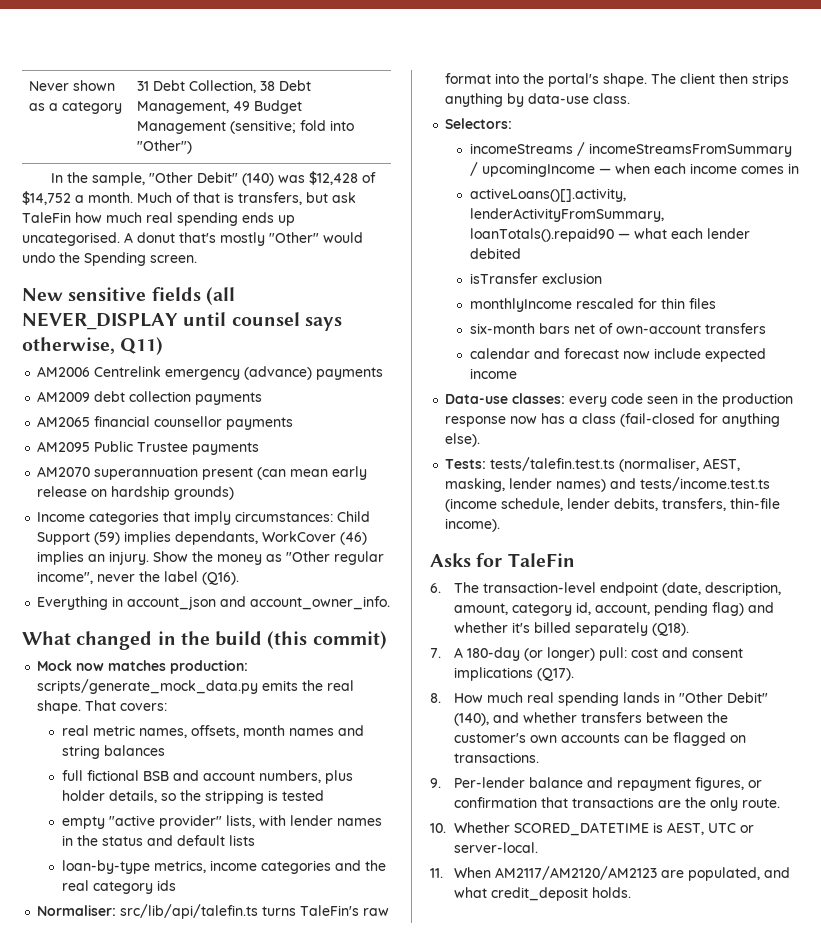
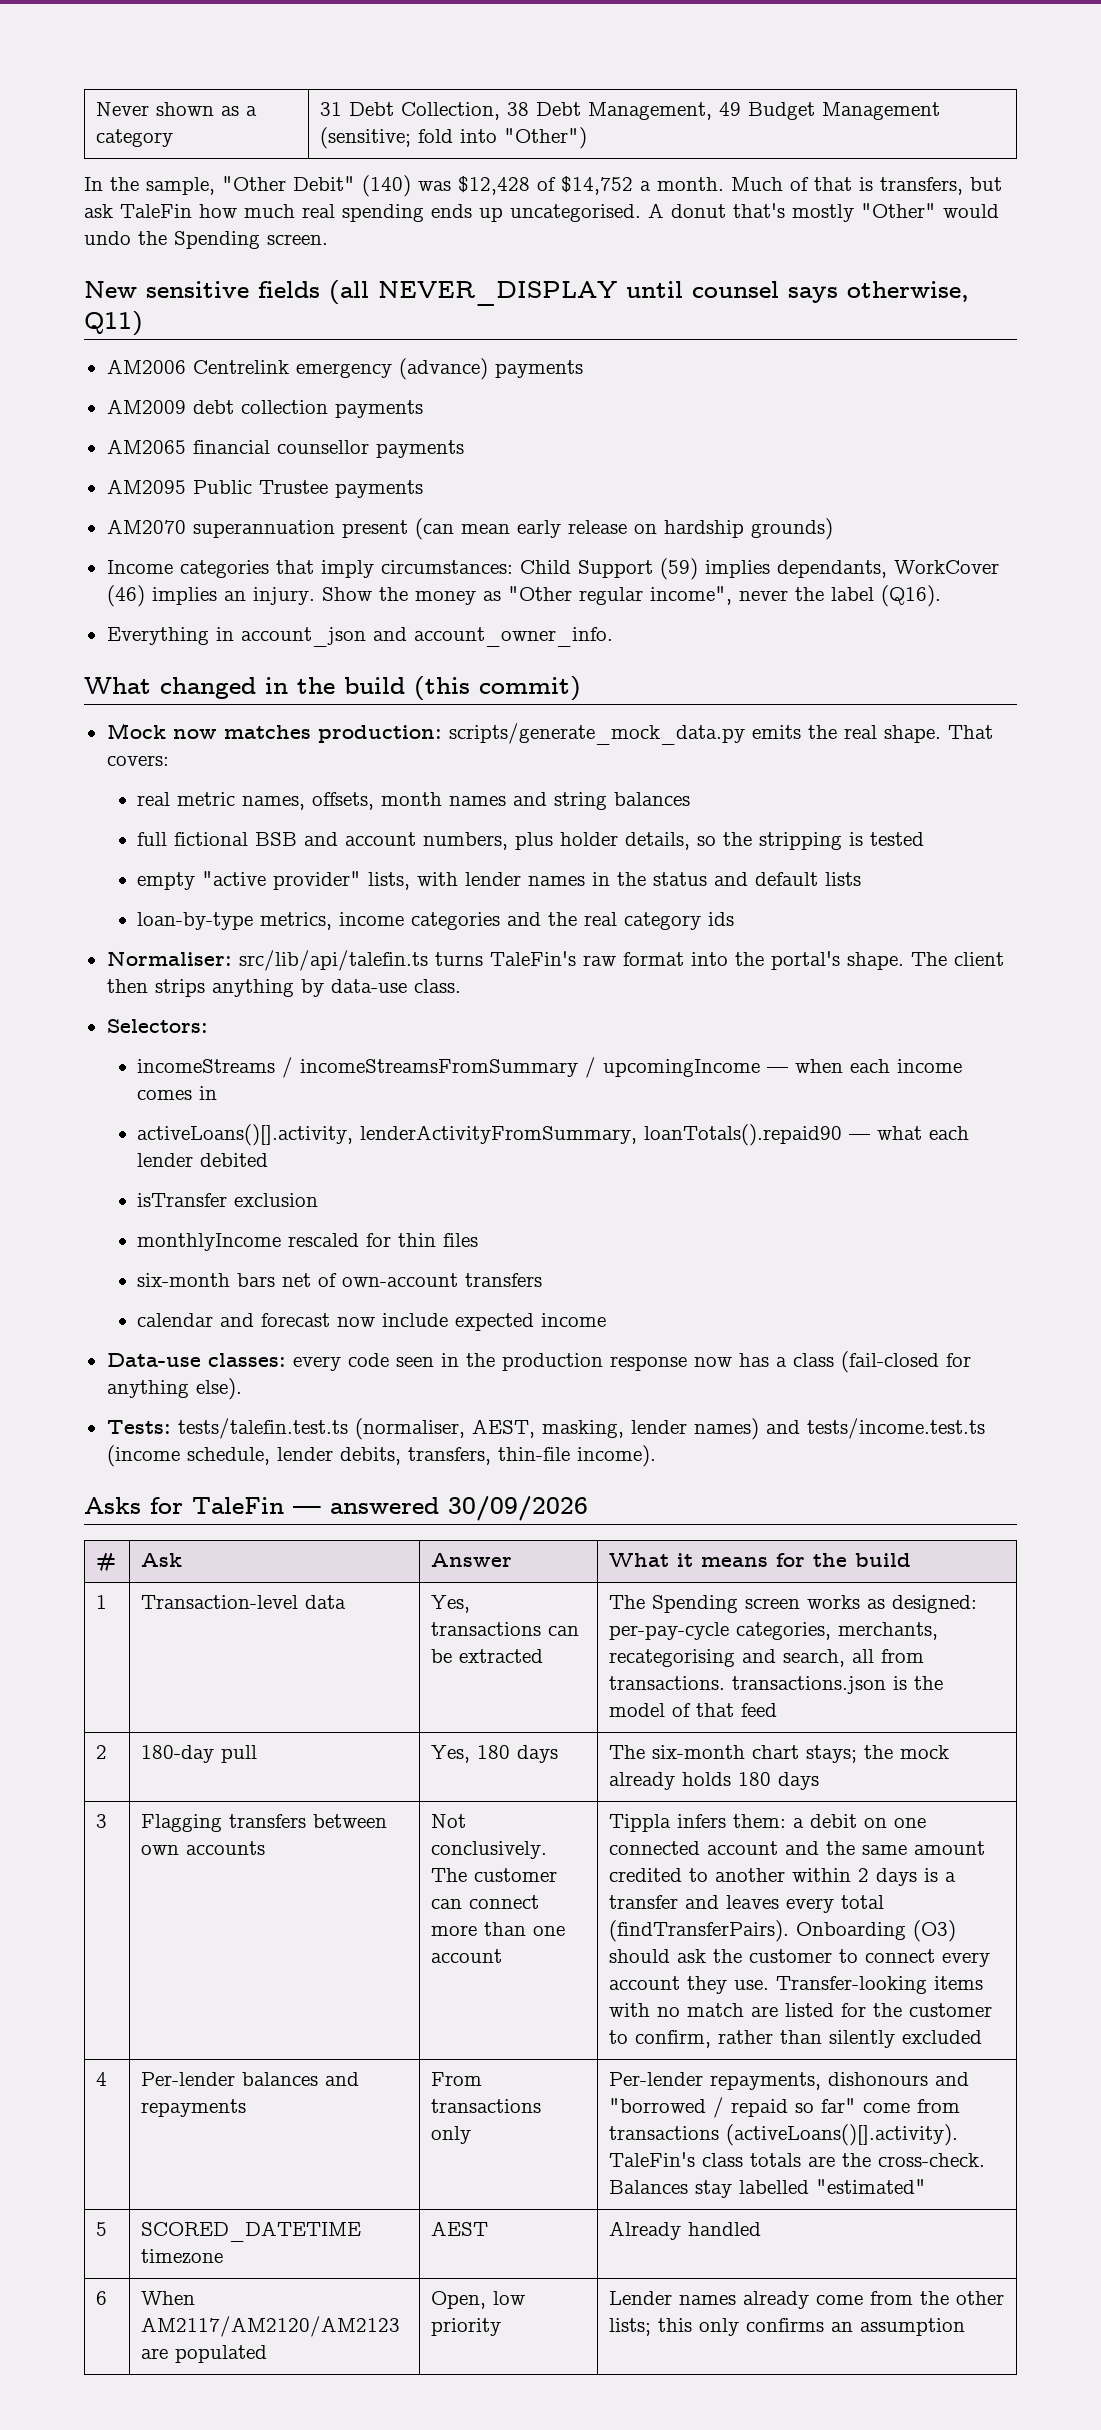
- Asks for TaleFin
- 6. The transaction-level endpoint (date, description, amount, category id, account, pending flag) and whether it's billed separately (Q18).
- 7. A 180-day (or longer) pull: cost and consent implications (Q17).
- 8. How much real spending lands in "Other Debit" (140), and whether transfers between the customer's own accounts can be flagged on transactions.
- 9. Per-lender balance and repayment figures, or confirmation that transactions are the only route.
- 10. Whether SCORED_DATETIME is AEST, UTC or server-local.
- 11. When AM2117/AM2120/AM2123 are populated, and what credit_deposit holds.
+ Asks for TaleFin — answered 30/09/2026
+ # | Ask | Answer | What it means for the build
+ 1 | Transaction-level data | Yes, transactions can be extracted | The Spending screen works as designed: per-pay-cycle categories, merchants, recategorising and search, all from transactions. transactions.json is the model of that feed
+ 2 | 180-day pull | Yes, 180 days | The six-month chart stays; the mock already holds 180 days
+ 3 | Flagging transfers between own accounts | Not conclusively. The customer can connect more than one account | Tippla infers them: a debit on one connected account and the same amount credited to another within 2 days is a transfer and leaves every total (findTransferPairs). Onboarding (O3) should ask the customer to connect every account they use. Transfer-looking items with no match are listed for the customer to confirm, rather than silently excluded
+ 4 | Per-lender balances and repayments | From transactions only | Per-lender repayments, dishonours and "borrowed / repaid so far" come from transactions (activeLoans()[].activity). TaleFin's class totals are the cross-check. Balances stay labelled "estimated"
+ 5 | SCORED_DATETIME timezone | AEST | Already handled
+ 6 | When AM2117/AM2120/AM2123 are populated | Open, low priority | Lender names already come from the other lists; this only confirms an assumption

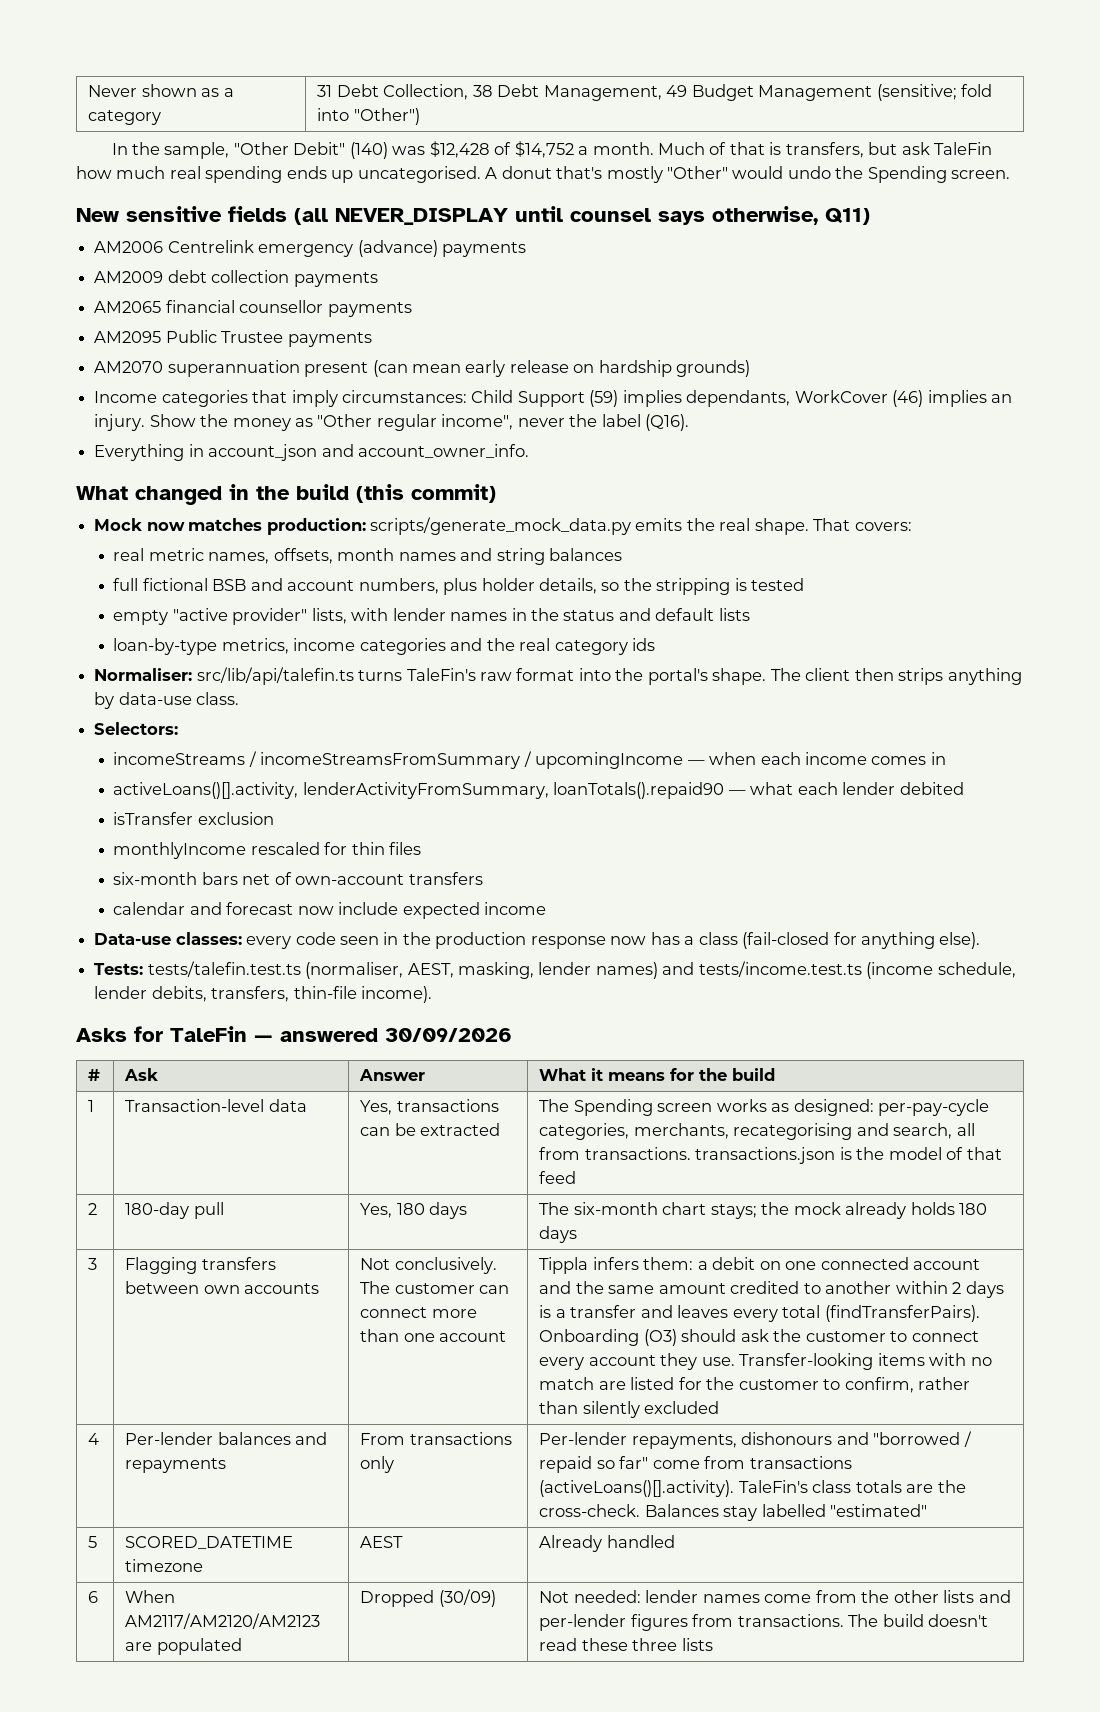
- 6 | When AM2117/AM2120/AM2123 are populated | Open, low priority | Lender names already come from the other lists; this only confirms an assumption
+ 6 | When AM2117/AM2120/AM2123 are populated | Dropped (30/09) | Not needed: lender names come from the other lists and per-lender figures from transactions. The build doesn't read these three lists

